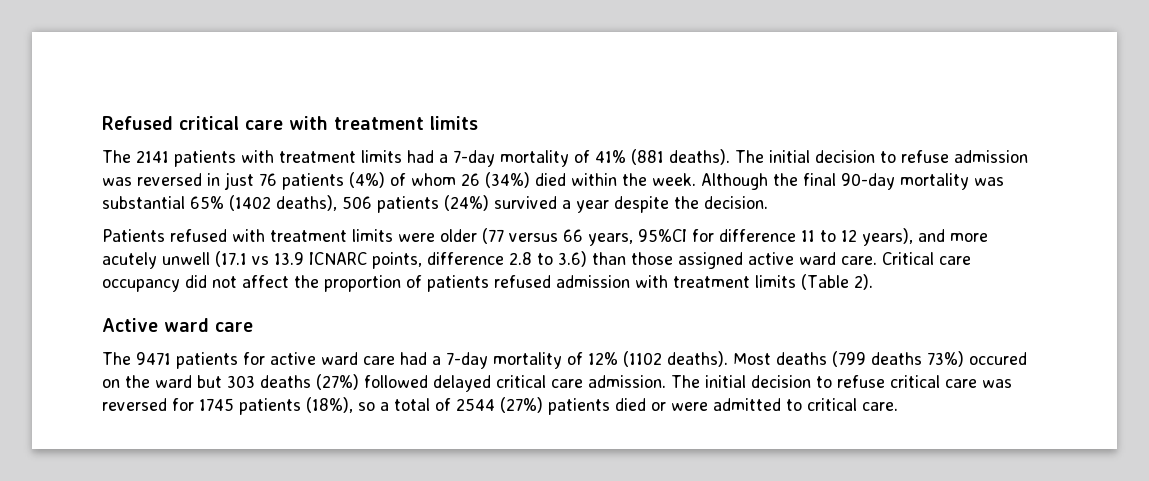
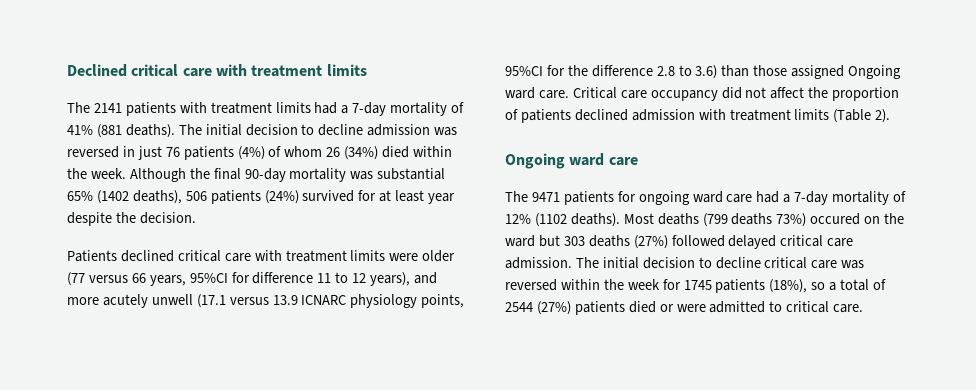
- Refused critical care with treatment limits
+ Declined critical care with treatment limits
- The initial decision to refuse admission was reversed in just 76 patients (4%) of whom 26 (34%) died within the week.
+ The initial decision to decline admission was reversed in just 76 patients (4%) of whom 26 (34%) died within the week.
- Although the final 90-day mortality was substantial 65% (1402 deaths), 506 patients (24%) survived a year despite the decision.
+ Although the final 90-day mortality was substantial 65% (1402 deaths), 506 patients (24%) survived for at least year despite the decision.
- Patients refused with treatment limits were older (77 versus 66 years, 95%CI for difference 11 to 12 years), and more acutely unwell (17.1 vs 13.9 ICNARC points, difference 2.8 to 3.6) than those assigned active ward care.
+ Patients declined critical care with treatment limits were older (77 versus 66 years, 95%CI for difference 11 to 12 years), and more acutely unwell (17.1 versus 13.9 ICNARC physiology points, 95%CI for the difference 2.8 to 3.6) than those assigned Ongoing ward care.
- Critical care occupancy did not affect the proportion of patients refused admission with treatment limits (Table 2).
+ Critical care occupancy did not affect the proportion of patients declined admission with treatment limits (Table 2).
- Active ward care
+ Ongoing ward care
- The 9471 patients for active ward care had a 7-day mortality of 12% (1102 deaths).
+ The 9471 patients for ongoing ward care had a 7-day mortality of 12% (1102 deaths).
- The initial decision to refuse critical care was reversed for 1745 patients (18%), so a total of 2544 (27%) patients died or were admitted to critical care.
+ The initial decision to decline critical care was reversed within the week for 1745 patients (18%), so a total of 2544 (27%) patients died or were admitted to critical care.

